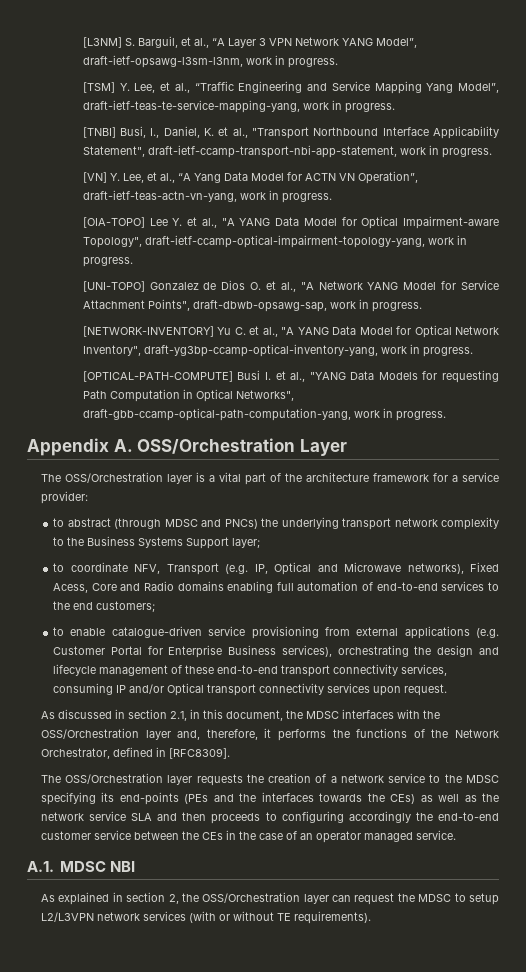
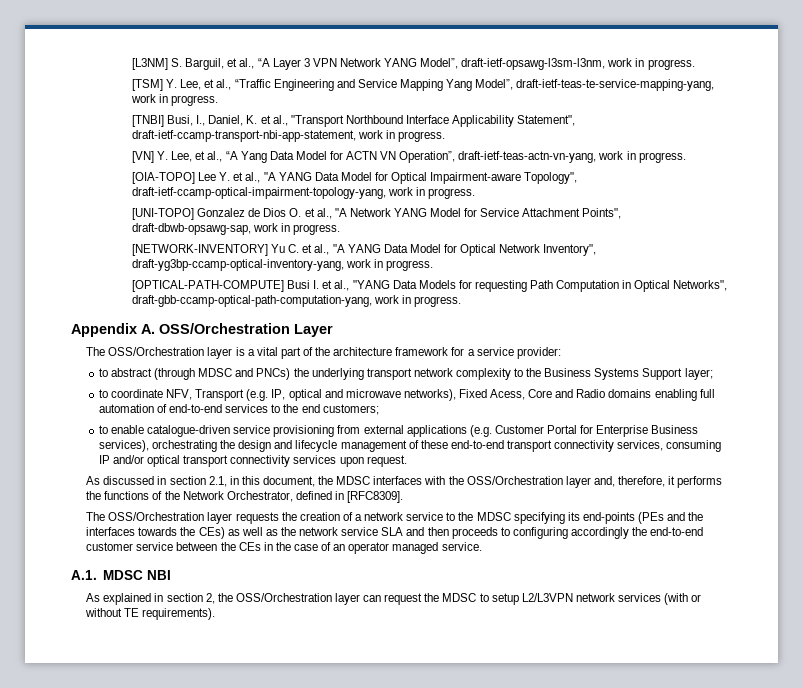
- to coordinate NFV, Transport (e.g. IP, Optical and Microwave networks), Fixed Acess, Core and Radio domains enabling full automation of end-to-end services to the end customers;
+ to coordinate NFV, Transport (e.g. IP, optical and microwave networks), Fixed Acess, Core and Radio domains enabling full automation of end-to-end services to the end customers;
- to enable catalogue-driven service provisioning from external applications (e.g. Customer Portal for Enterprise Business services), orchestrating the design and lifecycle management of these end-to-end transport connectivity services, consuming IP and/or Optical transport connectivity services upon request.
+ to enable catalogue-driven service provisioning from external applications (e.g. Customer Portal for Enterprise Business services), orchestrating the design and lifecycle management of these end-to-end transport connectivity services, consuming IP and/or optical transport connectivity services upon request.

